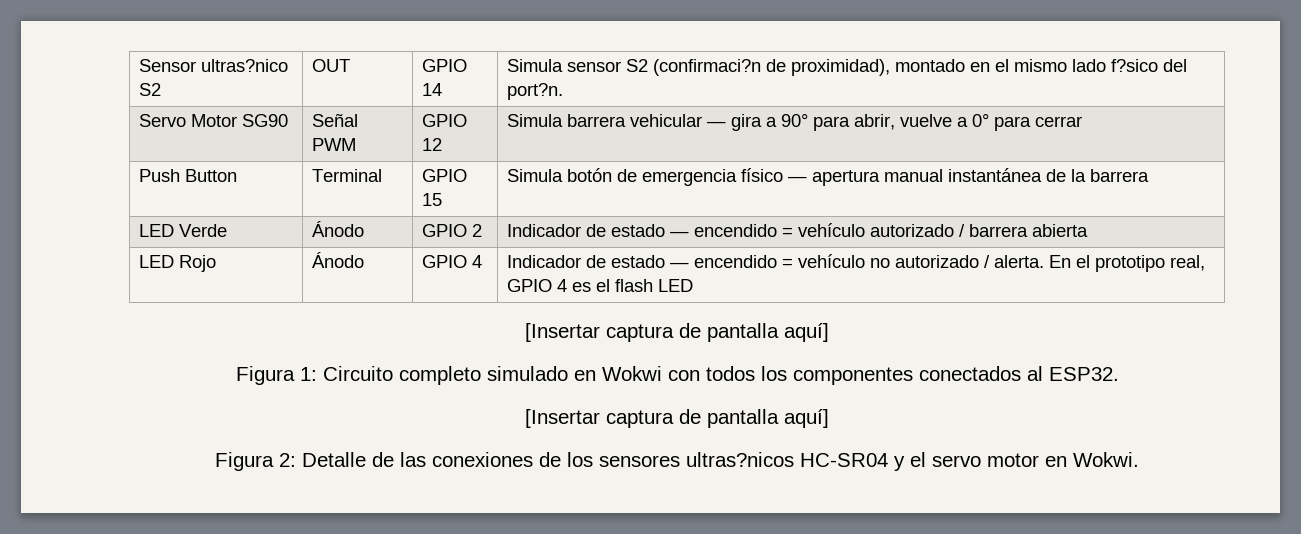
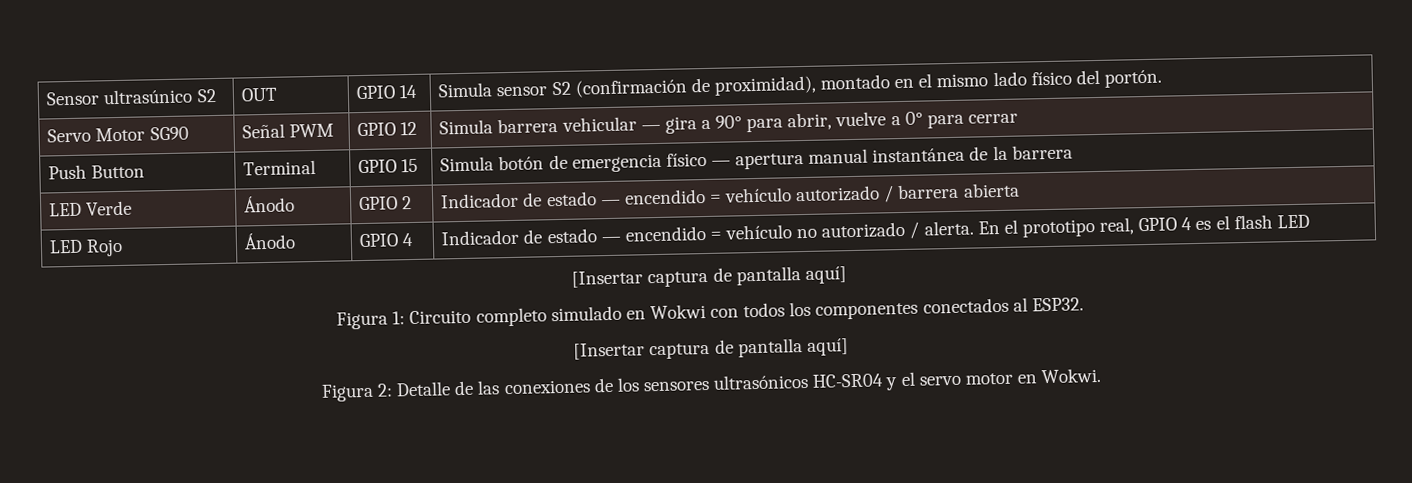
- Sensor ultras?nico S2 | OUT | GPIO 14 | Simula sensor S2 (confirmaci?n de proximidad), montado en el mismo lado f?sico del port?n.
+ Sensor ultrasúnico S2 | OUT | GPIO 14 | Simula sensor S2 (confirmación de proximidad), montado en el mismo lado físico del portón.
- Figura 2: Detalle de las conexiones de los sensores ultras?nicos HC-SR04 y el servo motor en Wokwi.
+ Figura 2: Detalle de las conexiones de los sensores ultrasónicos HC-SR04 y el servo motor en Wokwi.

